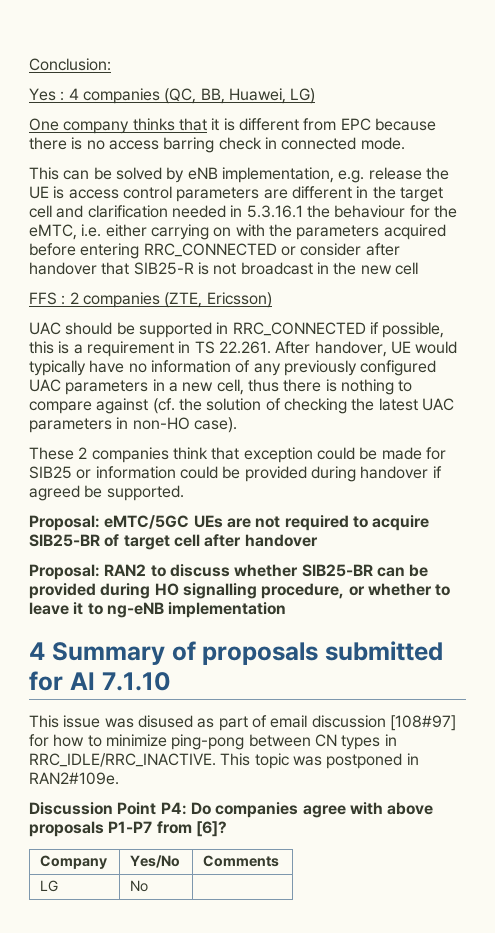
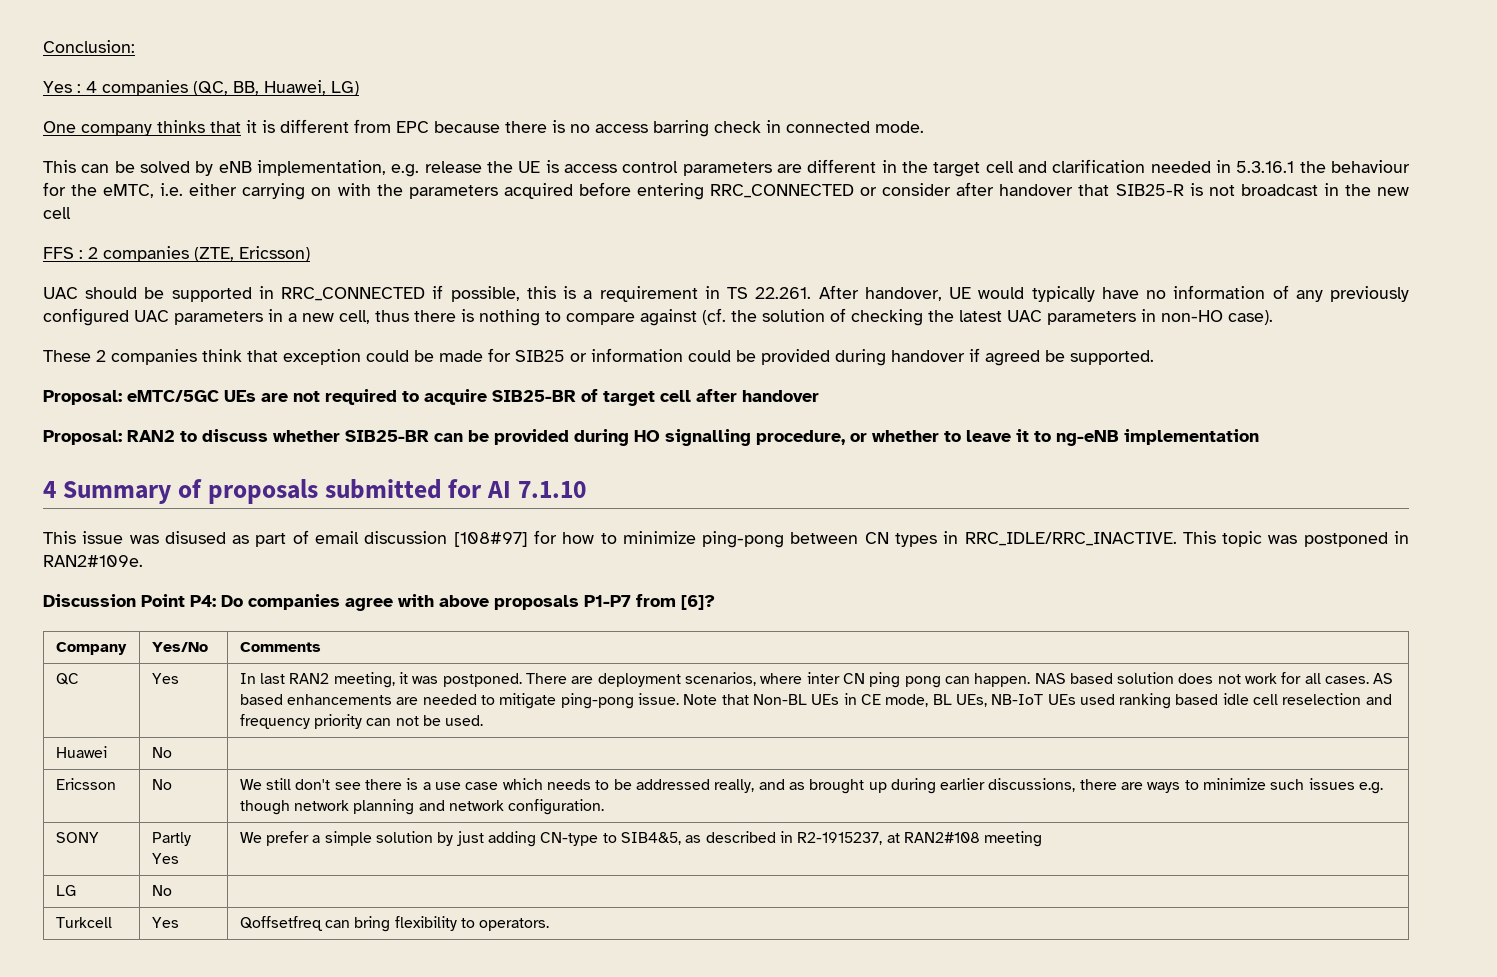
- LG | No
+ QC | Yes | In last RAN2 meeting, it was postponed. There are deployment scenarios, where inter CN ping pong can happen. NAS based solution does not work for all cases. AS based enhancements are needed to mitigate ping-pong issue. Note that Non-BL UEs in CE mode, BL UEs, NB-IoT UEs used ranking based idle cell reselection and frequency priority can not be used.
+ Huawei | No |
+ Ericsson | No | We still don't see there is a use case which needs to be addressed really, and as brought up during earlier discussions, there are ways to minimize such issues e.g. though network planning and network configuration.
+ SONY | Partly Yes | We prefer a simple solution by just adding CN-type to SIB4&5, as described in R2-1915237, at RAN2#108 meeting
+ LG | No |
+ Turkcell | Yes | Qoffsetfreq can bring flexibility to operators.

